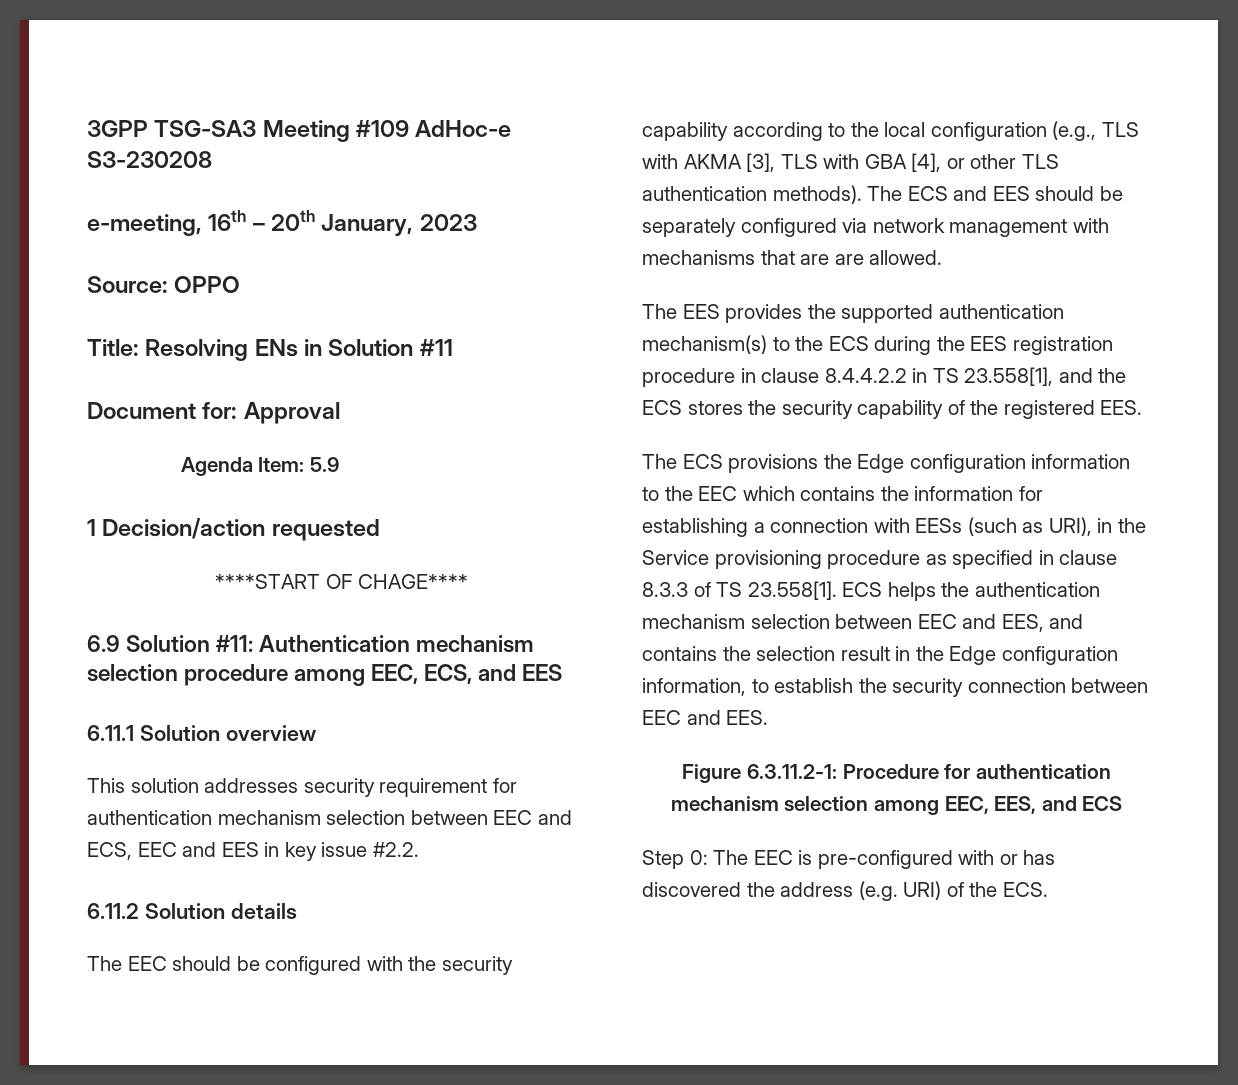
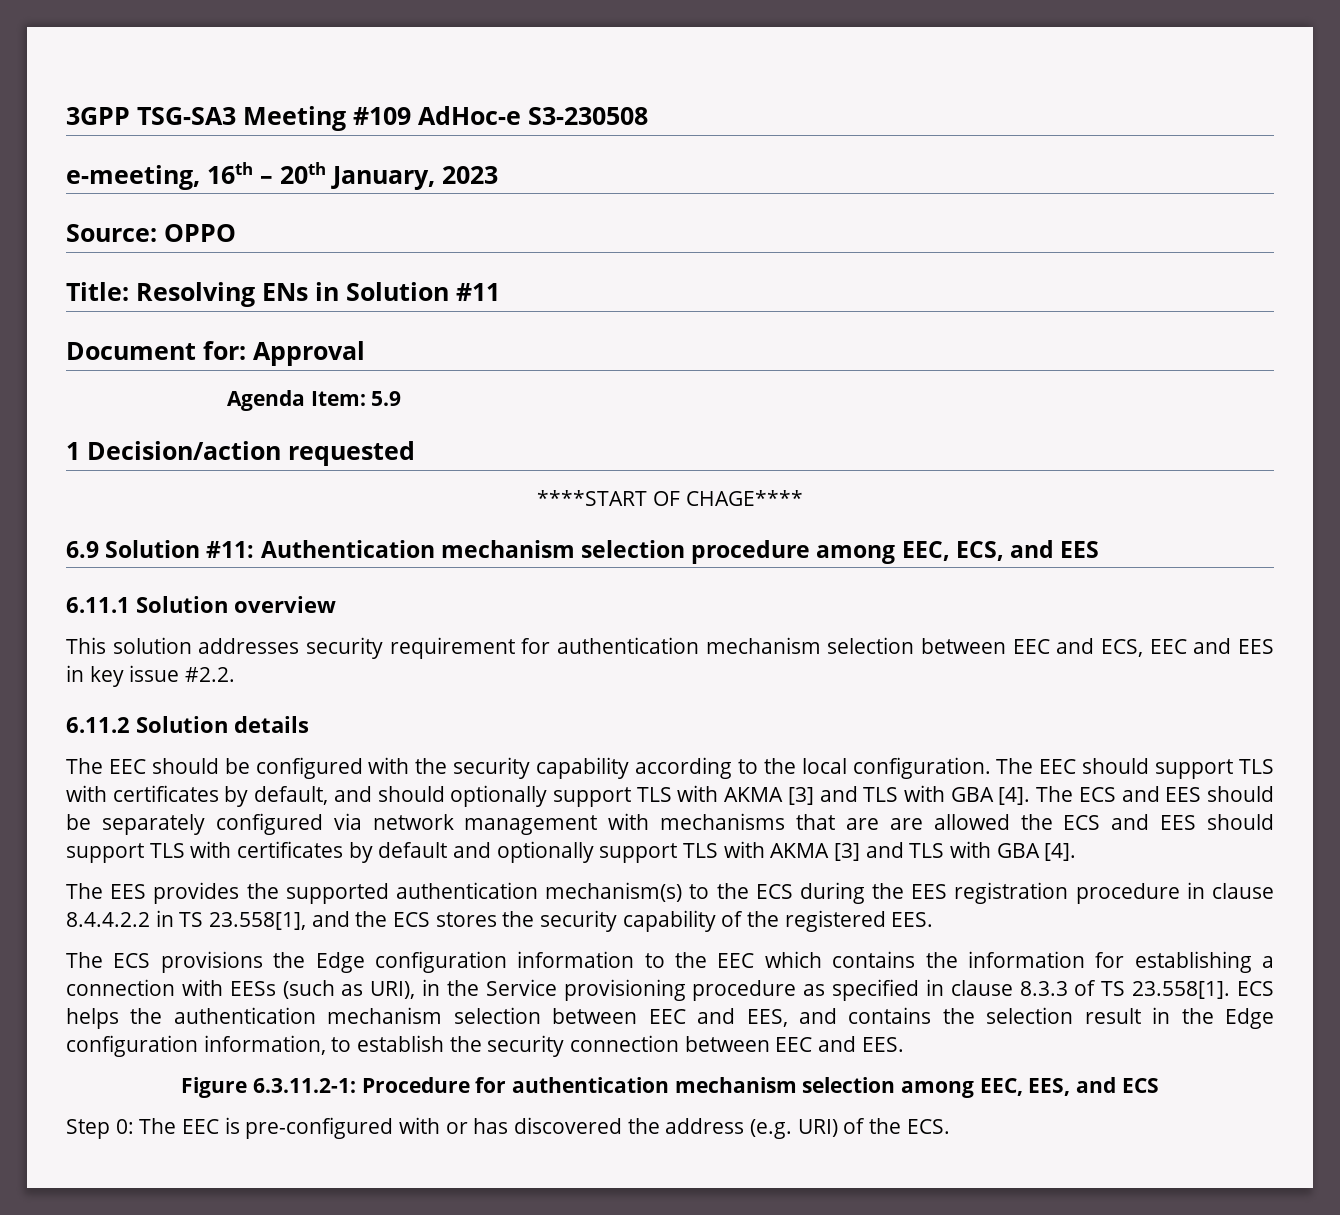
- 3GPP TSG-SA3 Meeting #109 AdHoc-e S3-230208
+ 3GPP TSG-SA3 Meeting #109 AdHoc-e S3-230508
- The EEC should be configured with the security capability according to the local configuration (e.g., TLS with AKMA [3], TLS with GBA [4], or other TLS authentication methods).
+ The EEC should be configured with the security capability according to the local configuration. The EEC should support TLS with certificates by default, and should optionally support TLS with AKMA [3] and TLS with GBA [4].
- The ECS and EES should be separately configured via network management with mechanisms that are are allowed.
+ The ECS and EES should be separately configured via network management with mechanisms that are are allowed the ECS and EES should support TLS with certificates by default and optionally support TLS with AKMA [3] and TLS with GBA [4].

